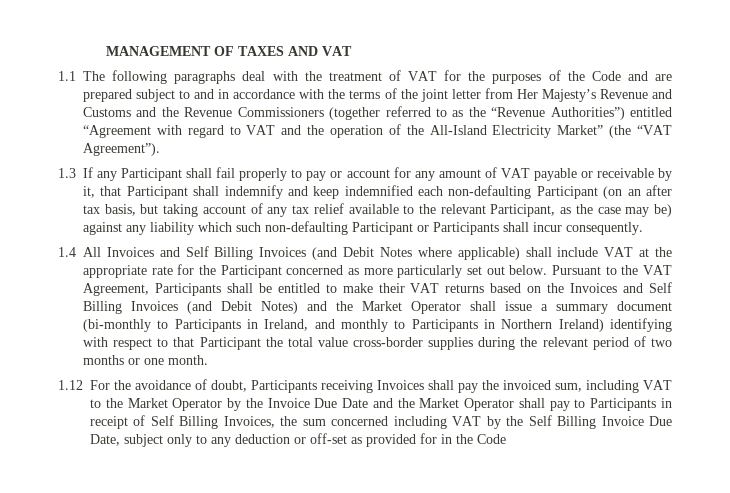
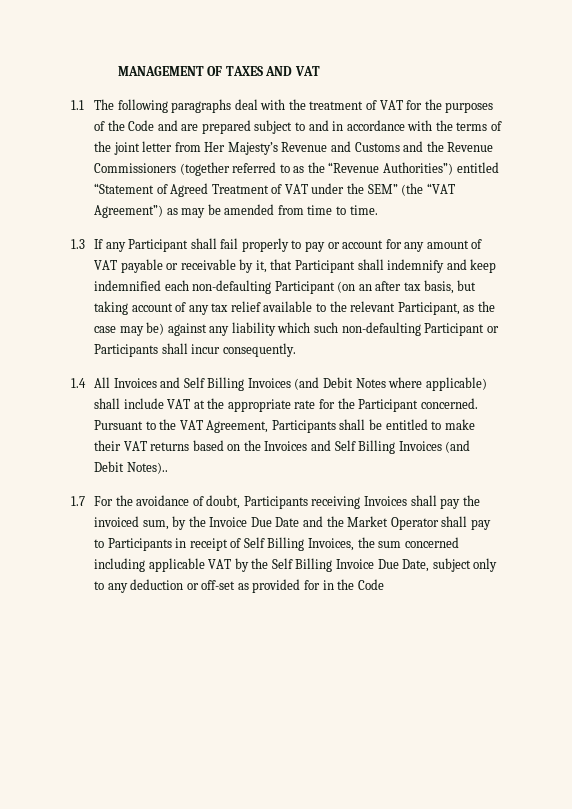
- 1.1 The following paragraphs deal with the treatment of VAT for the purposes of the Code and are prepared subject to and in accordance with the terms of the joint letter from Her Majesty’s Revenue and Customs and the Revenue Commissioners (together referred to as the “Revenue Authorities”) entitled “Agreement with regard to VAT and the operation of the All-Island Electricity Market” (the “VAT Agreement”).
+ 1.1 The following paragraphs deal with the treatment of VAT for the purposes of the Code and are prepared subject to and in accordance with the terms of the joint letter from Her Majesty’s Revenue and Customs and the Revenue Commissioners (together referred to as the “Revenue Authorities”) entitled “Statement of Agreed Treatment of VAT under the SEM” (the “VAT Agreement”) as may be amended from time to time.
- 1.4 All Invoices and Self Billing Invoices (and Debit Notes where applicable) shall include VAT at the appropriate rate for the Participant concerned as more particularly set out below.
+ 1.4 All Invoices and Self Billing Invoices (and Debit Notes where applicable) shall include VAT at the appropriate rate for the Participant concerned.
- Pursuant to the VAT Agreement, Participants shall be entitled to make their VAT returns based on the Invoices and Self Billing Invoices (and Debit Notes) and the Market Operator shall issue a summary document (bi-monthly to Participants in Ireland, and monthly to Participants in Northern Ireland) identifying with respect to that Participant the total value cross-border supplies during the relevant period of two months or one month.
- 1.12 For the avoidance of doubt, Participants receiving Invoices shall pay the invoiced sum, including VAT to the Market Operator by the Invoice Due Date and the Market Operator shall pay to Participants in receipt of Self Billing Invoices, the sum concerned including VAT by the Self Billing Invoice Due Date, subject only to any deduction or off-set as provided for in the Code
+ Pursuant to the VAT Agreement, Participants shall be entitled to make their VAT returns based on the Invoices and Self Billing Invoices (and Debit Notes)..
+ 1.7 For the avoidance of doubt, Participants receiving Invoices shall pay the invoiced sum, by the Invoice Due Date and the Market Operator shall pay to Participants in receipt of Self Billing Invoices, the sum concerned including applicable VAT by the Self Billing Invoice Due Date, subject only to any deduction or off-set as provided for in the Code

